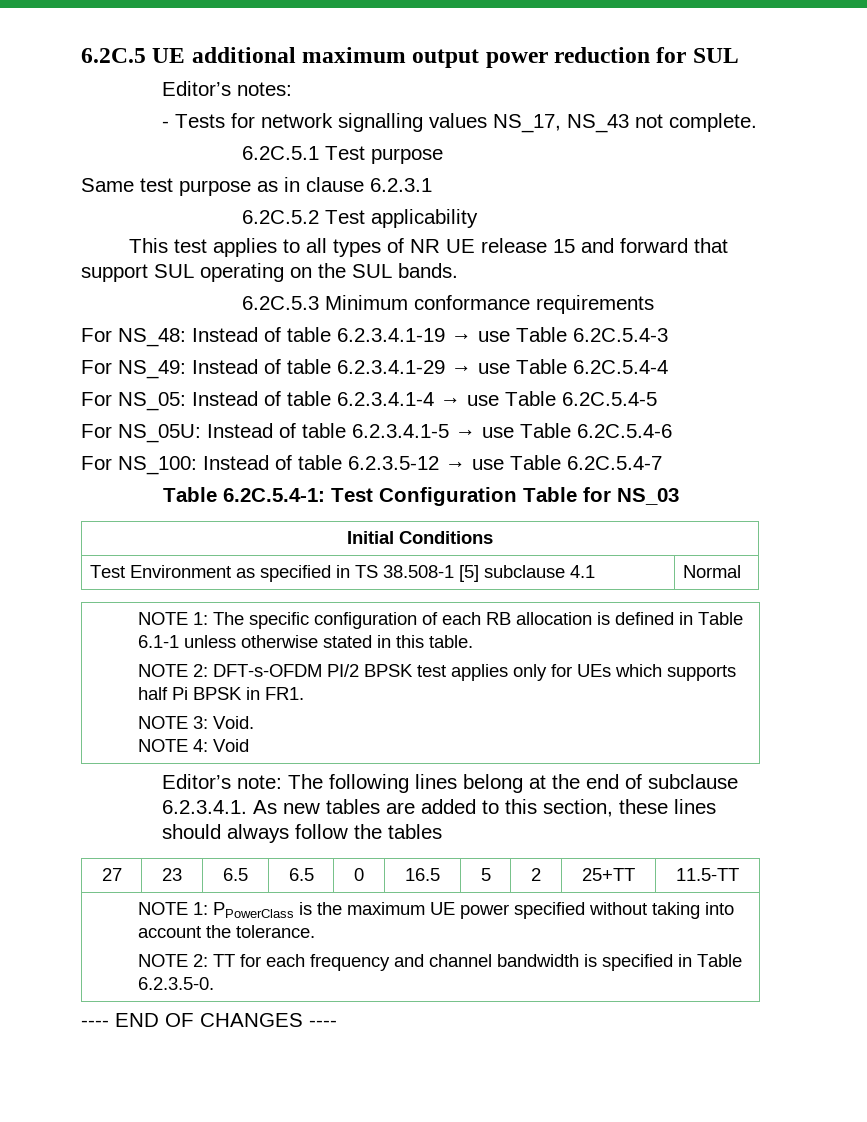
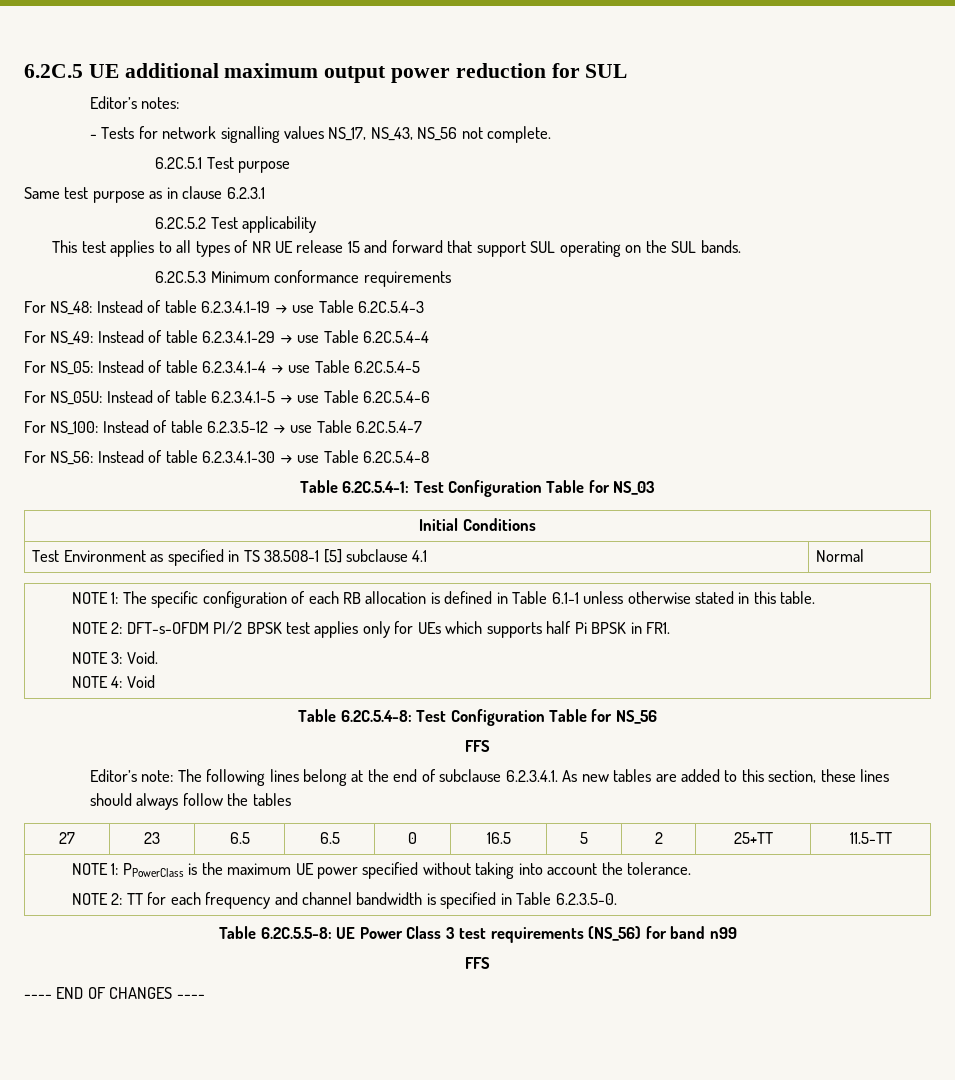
- - Tests for network signalling values NS_17, NS_43 not complete.
+ - Tests for network signalling values NS_17, NS_43, NS_56 not complete.
+ For NS_56: Instead of table 6.2.3.4.1-30 → use Table 6.2C.5.4-8
+ Table 6.2C.5.4-8: Test Configuration Table for NS_56
+ FFS
+ Table 6.2C.5.5-8: UE Power Class 3 test requirements (NS_56) for band n99
+ FFS

